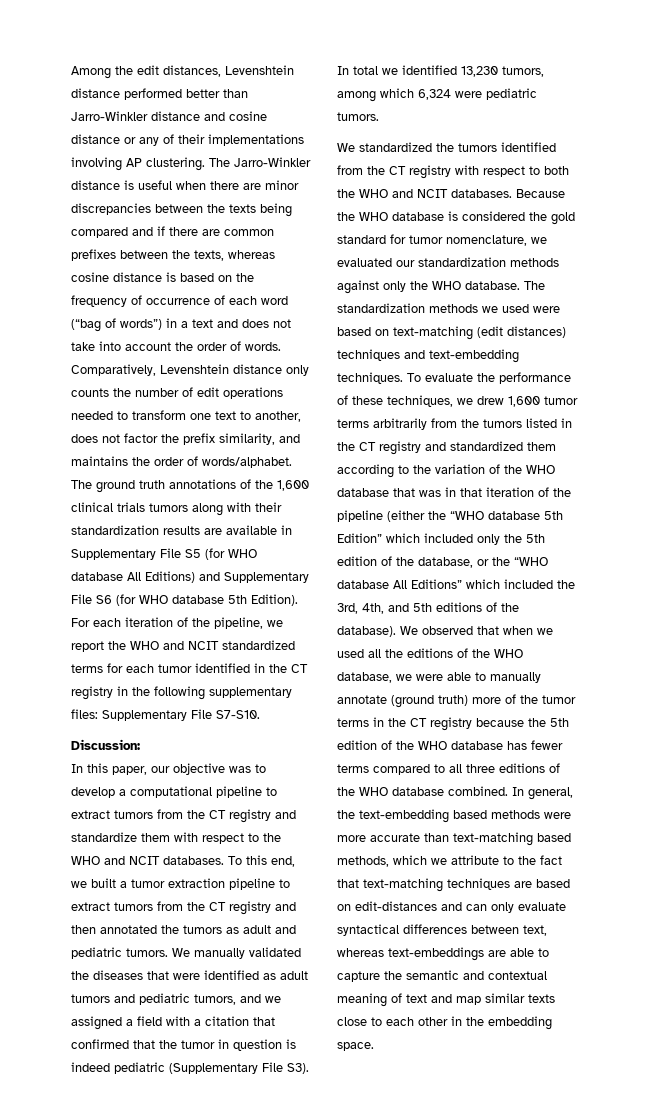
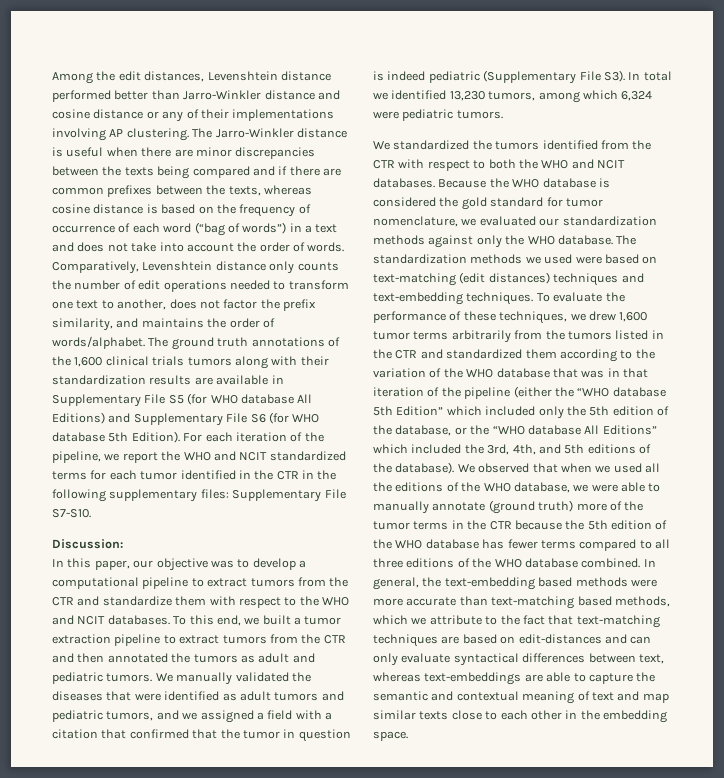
- For each iteration of the pipeline, we report the WHO and NCIT standardized terms for each tumor identified in the CT registry in the following supplementary files: Supplementary File S7-S10.
+ For each iteration of the pipeline, we report the WHO and NCIT standardized terms for each tumor identified in the CTR in the following supplementary files: Supplementary File S7-S10.
- In this paper, our objective was to develop a computational pipeline to extract tumors from the CT registry and standardize them with respect to the WHO and NCIT databases.
+ In this paper, our objective was to develop a computational pipeline to extract tumors from the CTR and standardize them with respect to the WHO and NCIT databases.
- To this end, we built a tumor extraction pipeline to extract tumors from the CT registry and then annotated the tumors as adult and pediatric tumors.
+ To this end, we built a tumor extraction pipeline to extract tumors from the CTR and then annotated the tumors as adult and pediatric tumors.
- We standardized the tumors identified from the CT registry with respect to both the WHO and NCIT databases.
+ We standardized the tumors identified from the CTR with respect to both the WHO and NCIT databases.
- To evaluate the performance of these techniques, we drew 1,600 tumor terms arbitrarily from the tumors listed in the CT registry and standardized them according to the variation of the WHO database that was in that iteration of the pipeline (either the “WHO database 5th Edition” which included only the 5th edition of the database, or the “WHO database All Editions” which included the 3rd, 4th, and 5th editions of the database).
+ To evaluate the performance of these techniques, we drew 1,600 tumor terms arbitrarily from the tumors listed in the CTR and standardized them according to the variation of the WHO database that was in that iteration of the pipeline (either the “WHO database 5th Edition” which included only the 5th edition of the database, or the “WHO database All Editions” which included the 3rd, 4th, and 5th editions of the database).
- We observed that when we used all the editions of the WHO database, we were able to manually annotate (ground truth) more of the tumor terms in the CT registry because the 5th edition of the WHO database has fewer terms compared to all three editions of the WHO database combined.
+ We observed that when we used all the editions of the WHO database, we were able to manually annotate (ground truth) more of the tumor terms in the CTR because the 5th edition of the WHO database has fewer terms compared to all three editions of the WHO database combined.

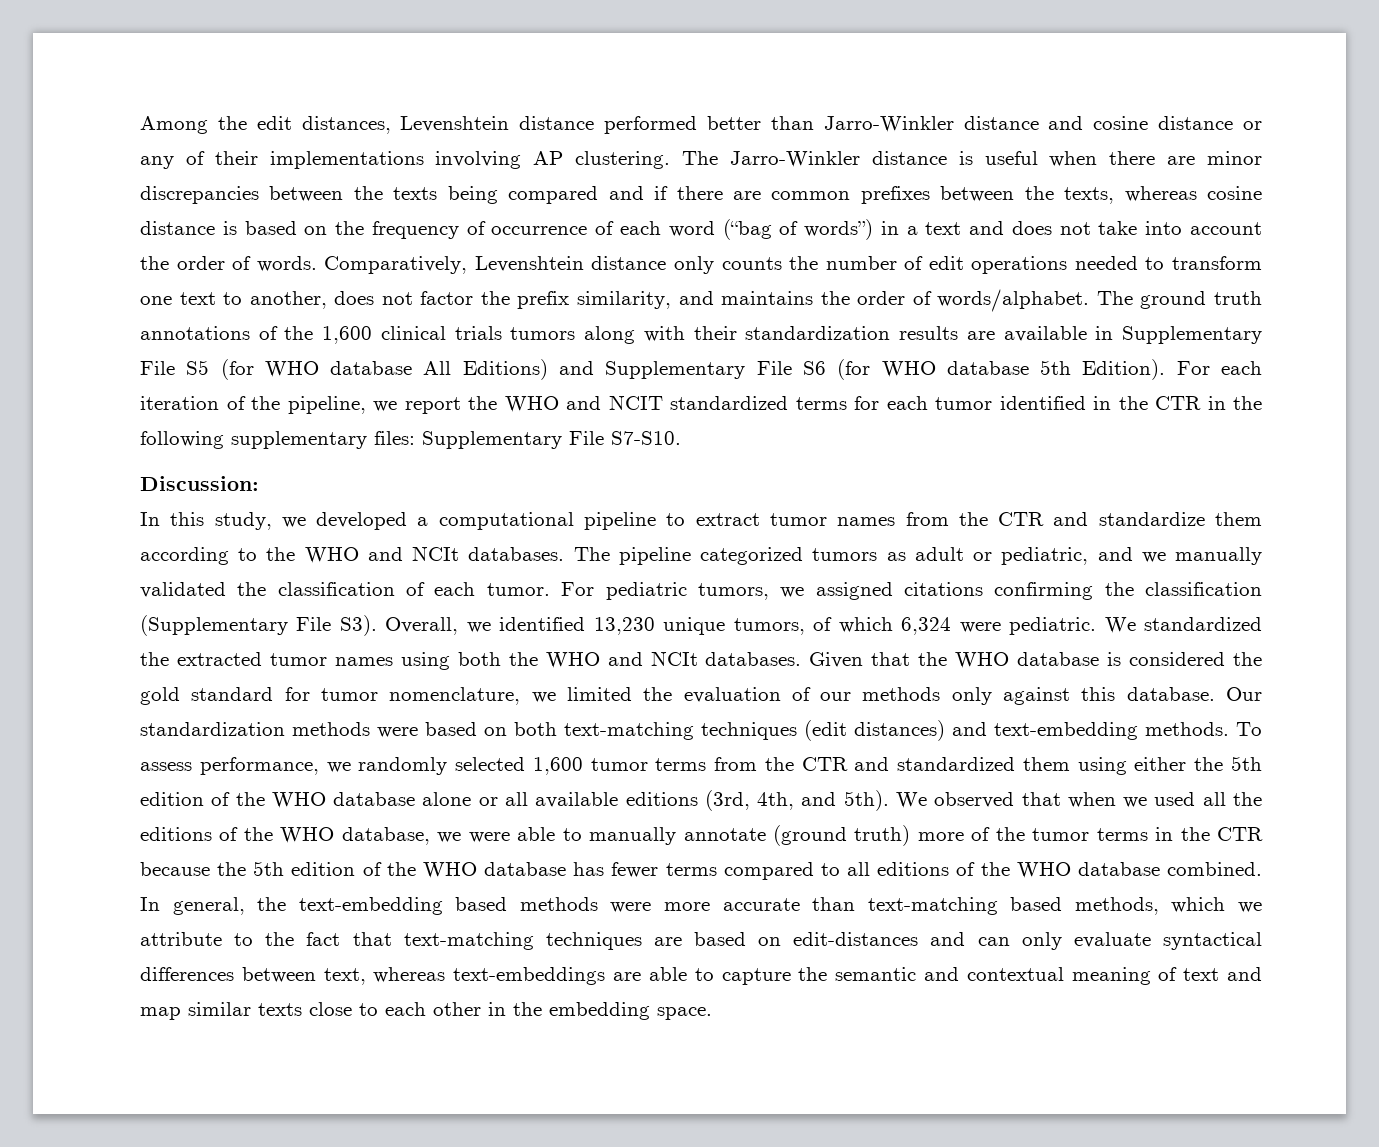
- In this paper, our objective was to develop a computational pipeline to extract tumors from the CTR and standardize them with respect to the WHO and NCIT databases. To this end, we built a tumor extraction pipeline to extract tumors from the CTR and then annotated the tumors as adult and pediatric tumors. We manually validated the diseases that were identified as adult tumors and pediatric tumors, and we assigned a field with a citation that confirmed that the tumor in question is indeed pediatric (Supplementary File S3). In total we identified 13,230 tumors, among which 6,324 were pediatric tumors.
- We standardized the tumors identified from the CTR with respect to both the WHO and NCIT databases. Because the WHO database is considered the gold standard for tumor nomenclature, we evaluated our standardization methods against only the WHO database. The standardization methods we used were based on text-matching (edit distances) techniques and text-embedding techniques. To evaluate the performance of these techniques, we drew 1,600 tumor terms arbitrarily from the tumors listed in the CTR and standardized them according to the variation of the WHO database that was in that iteration of the pipeline (either the “WHO database 5th Edition” which included only the 5th edition of the database, or the “WHO database All Editions” which included the 3rd, 4th, and 5th editions of the database).
+ In this study, we developed a computational pipeline to extract tumor names from the CTR and standardize them according to the WHO and NCIt databases. The pipeline categorized tumors as adult or pediatric, and we manually validated the classification of each tumor. For pediatric tumors, we assigned citations confirming the classification (Supplementary File S3). Overall, we identified 13,230 unique tumors, of which 6,324 were pediatric. We standardized the extracted tumor names using both the WHO and NCIt databases. Given that the WHO database is considered the gold standard for tumor nomenclature, we limited the evaluation of our methods only against this database. Our standardization methods were based on both text-matching techniques (edit distances) and text-embedding methods. To assess performance, we randomly selected 1,600 tumor terms from the CTR and standardized them using either the 5th edition of the WHO database alone or all available editions (3rd, 4th, and 5th).
- We observed that when we used all the editions of the WHO database, we were able to manually annotate (ground truth) more of the tumor terms in the CTR because the 5th edition of the WHO database has fewer terms compared to all three editions of the WHO database combined.
+ We observed that when we used all the editions of the WHO database, we were able to manually annotate (ground truth) more of the tumor terms in the CTR because the 5th edition of the WHO database has fewer terms compared to all editions of the WHO database combined.

